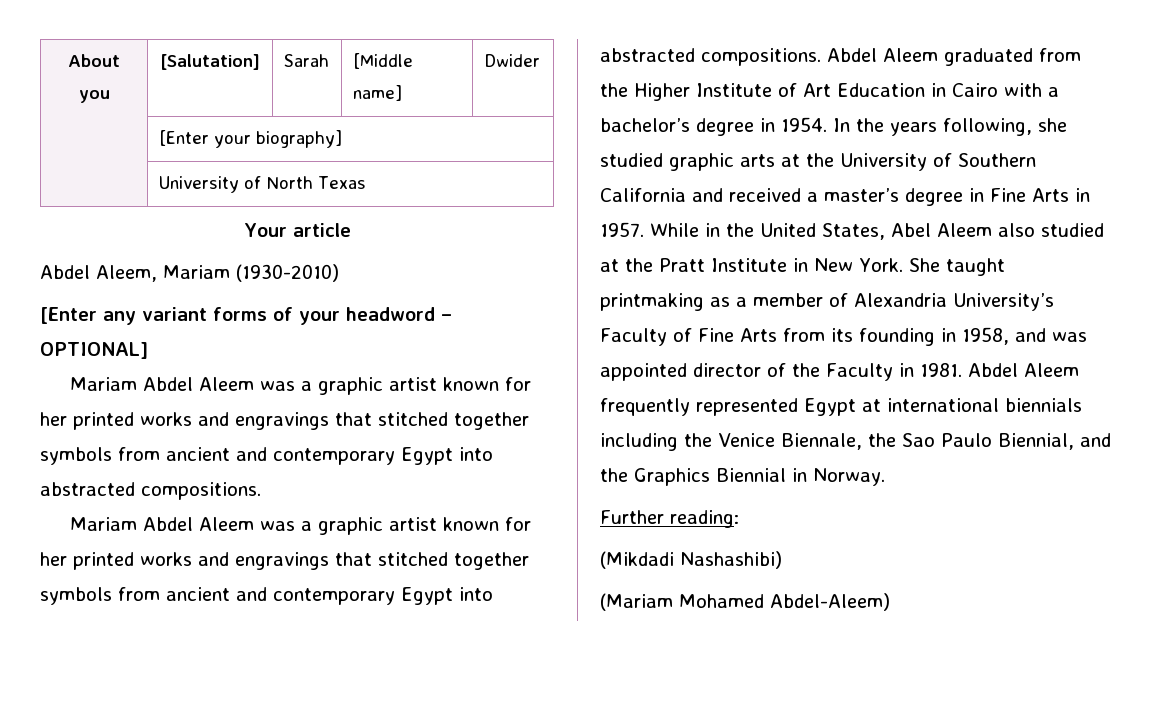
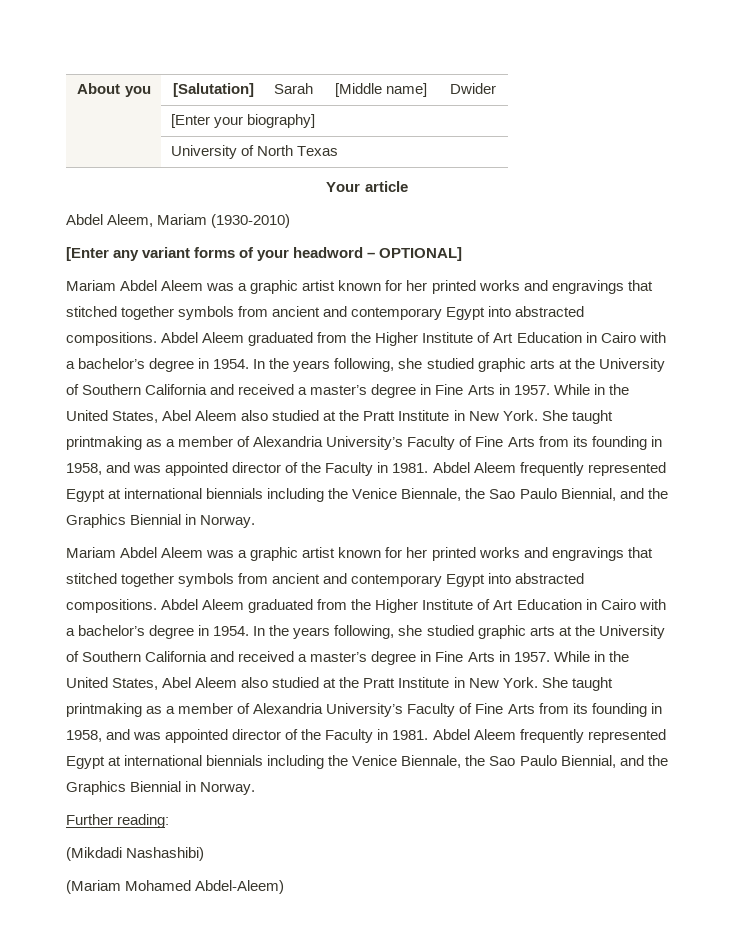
  [Enter any variant forms of your headword – OPTIONAL]
- Mariam Abdel Aleem was a graphic artist known for her printed works and engravings that stitched together symbols from ancient and contemporary Egypt into abstracted compositions.
+ Mariam Abdel Aleem was a graphic artist known for her printed works and engravings that stitched together symbols from ancient and contemporary Egypt into abstracted compositions. Abdel Aleem graduated from the Higher Institute of Art Education in Cairo with a bachelor’s degree in 1954. In the years following, she studied graphic arts at the University of Southern California and received a master’s degree in Fine Arts in 1957. While in the United States, Abel Aleem also studied at the Pratt Institute in New York. She taught printmaking as a member of Alexandria University’s Faculty of Fine Arts from its founding in 1958, and was appointed director of the Faculty in 1981. Abdel Aleem frequently represented Egypt at international biennials including the Venice Biennale, the Sao Paulo Biennial, and the Graphics Biennial in Norway.

